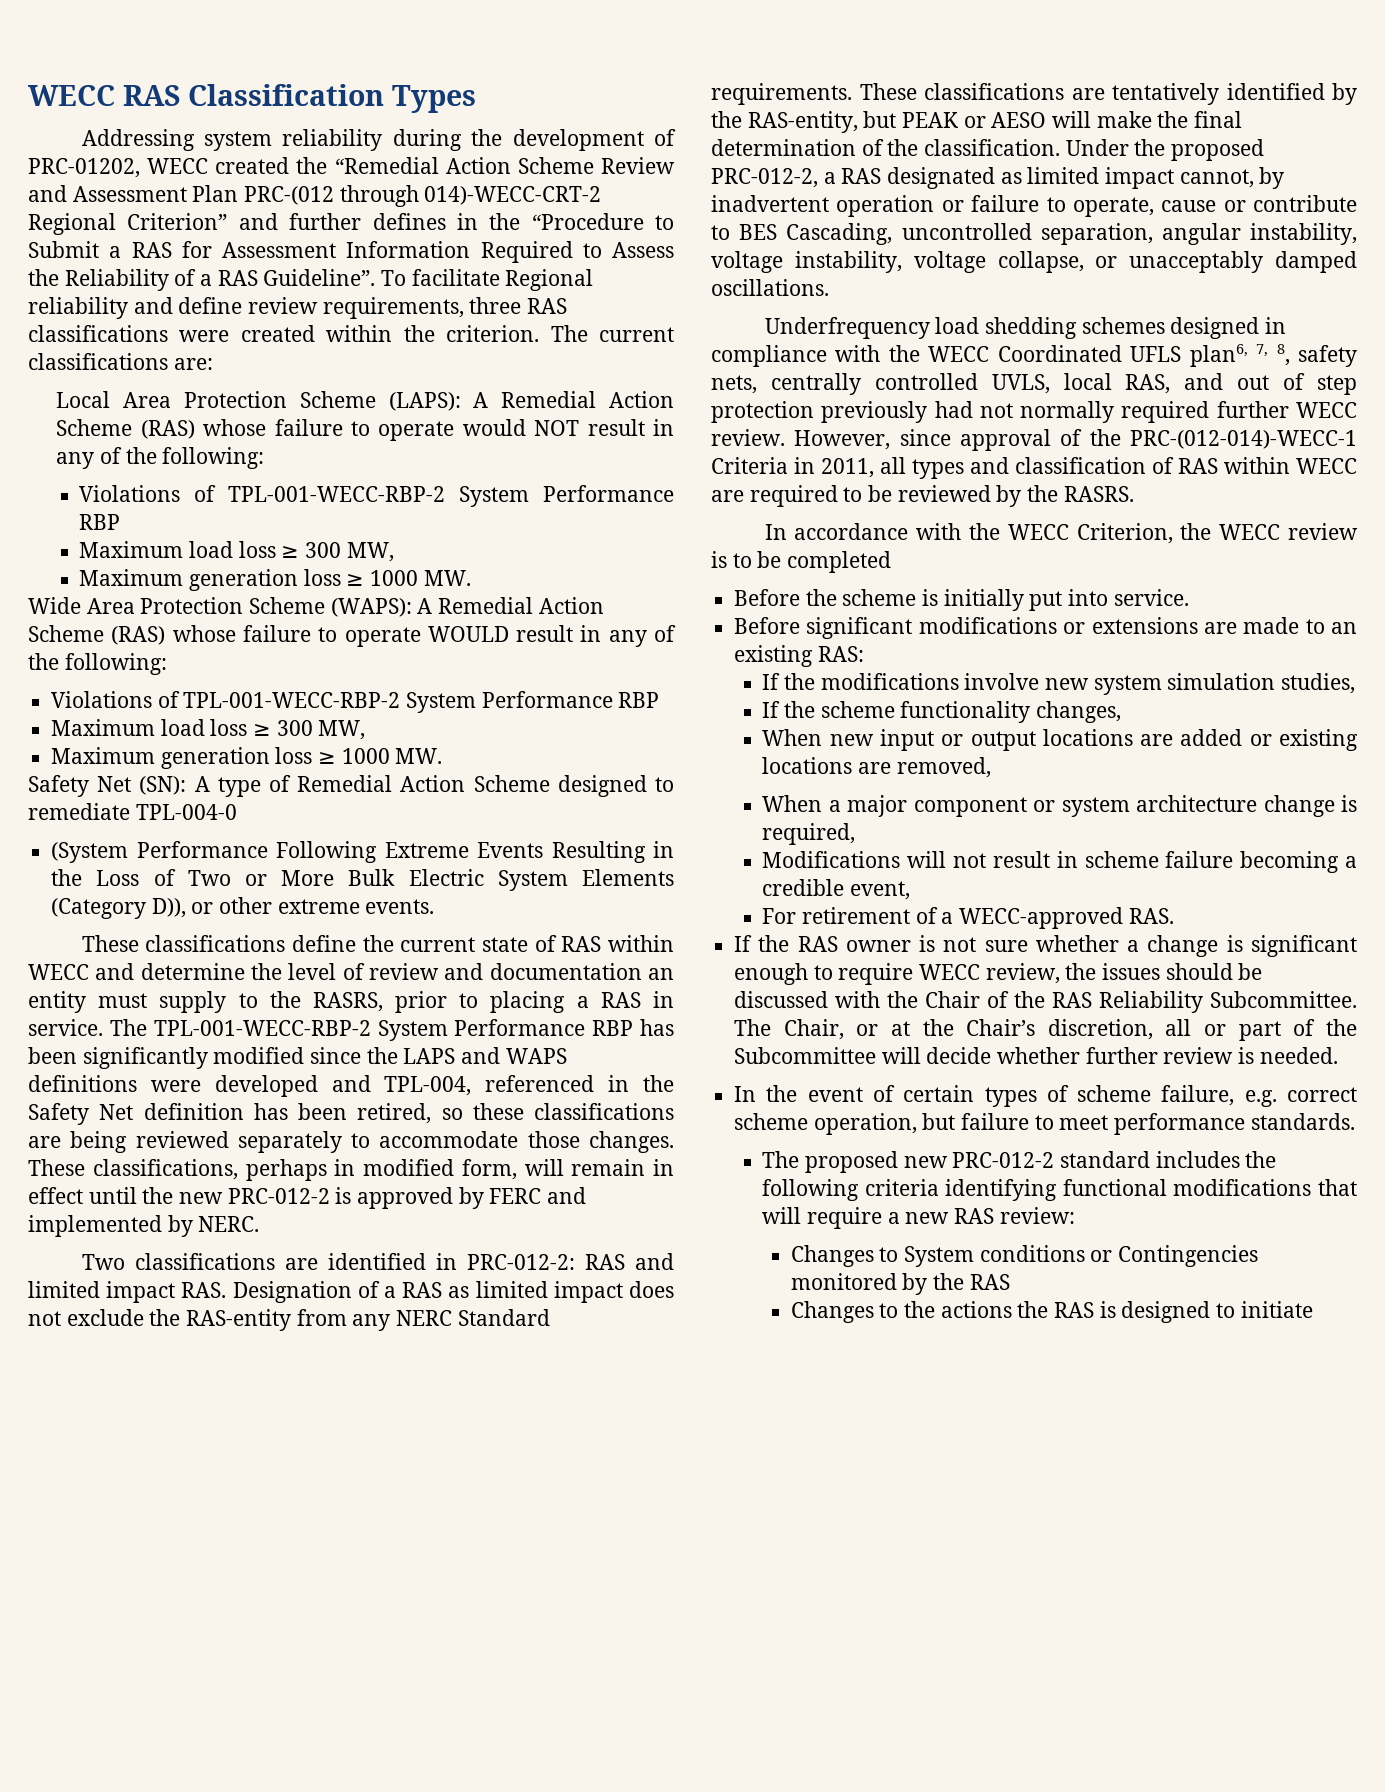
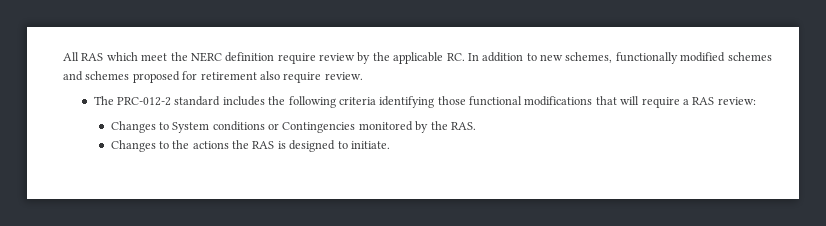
- WECC RAS Classification Types
- Addressing system reliability during the development of PRC-01202, WECC created the “Remedial Action Scheme Review and Assessment Plan PRC-(012 through 014)-WECC-CRT-2 Regional Criterion” and further defines in the “Procedure to Submit a RAS for Assessment Information Required to Assess the Reliability of a RAS Guideline”. To facilitate Regional reliability and define review requirements, three RAS classifications were created within the criterion. The current classifications are:
- Local Area Protection Scheme (LAPS): A Remedial Action Scheme (RAS) whose failure to operate would NOT result in any of the following:
- Violations of TPL-001-WECC-RBP-2 System Performance RBP
- Maximum load loss ≥ 300 MW,
- Maximum generation loss ≥ 1000 MW.
- Wide Area Protection Scheme (WAPS): A Remedial Action Scheme (RAS) whose failure to operate WOULD result in any of the following:
- Violations of TPL-001-WECC-RBP-2 System Performance RBP
- Maximum load loss ≥ 300 MW,
- Maximum generation loss ≥ 1000 MW.
- Safety Net (SN): A type of Remedial Action Scheme designed to remediate TPL-004-0
- (System Performance Following Extreme Events Resulting in the Loss of Two or More Bulk Electric System Elements (Category D)), or other extreme events.
- These classifications define the current state of RAS within WECC and determine the level of review and documentation an entity must supply to the RASRS, prior to placing a RAS in service. The TPL-001-WECC-RBP-2 System Performance RBP has been significantly modified since the LAPS and WAPS definitions were developed and TPL-004, referenced in the Safety Net definition has been retired, so these classifications are being reviewed separately to accommodate those changes. These classifications, perhaps in modified form, will remain in effect until the new PRC-012-2 is approved by FERC and implemented by NERC.
- Two classifications are identified in PRC-012-2: RAS and limited impact RAS. Designation of a RAS as limited impact does not exclude the RAS-entity from any NERC Standard requirements. These classifications are tentatively identified by the RAS-entity, but PEAK or AESO will make the final determination of the classification. Under the proposed PRC-012-2, a RAS designated as limited impact cannot, by inadvertent operation or failure to operate, cause or contribute to BES Cascading, uncontrolled separation, angular instability, voltage instability, voltage collapse, or unacceptably damped oscillations.
- Underfrequency load shedding schemes designed in compliance with the WECC Coordinated UFLS plan6, 7, 8, safety nets, centrally controlled UVLS, local RAS, and out of step protection previously had not normally required further WECC review. However, since approval of the PRC-(012-014)-WECC-1 Criteria in 2011, all types and classification of RAS within WECC are required to be reviewed by the RASRS.
- In accordance with the WECC Criterion, the WECC review is to be completed
- Before the scheme is initially put into service.
- Before significant modifications or extensions are made to an existing RAS:
- If the modifications involve new system simulation studies,
- If the scheme functionality changes,
- When new input or output locations are added or existing locations are removed,
- When a major component or system architecture change is required,
- Modifications will not result in scheme failure becoming a credible event,
- For retirement of a WECC-approved RAS.
- If the RAS owner is not sure whether a change is significant enough to require WECC review, the issues should be discussed with the Chair of the RAS Reliability Subcommittee. The Chair, or at the Chair’s discretion, all or part of the Subcommittee will decide whether further review is needed.
- In the event of certain types of scheme failure, e.g. correct scheme operation, but failure to meet performance standards.
- The proposed new PRC-012-2 standard includes the following criteria identifying functional modifications that will require a new RAS review:
+ All RAS which meet the NERC definition require review by the applicable RC. In addition to new schemes, functionally modified schemes and schemes proposed for retirement also require review.
+ The PRC-012-2 standard includes the following criteria identifying those functional modifications that will require a RAS review:
- Changes to System conditions or Contingencies monitored by the RAS
+ Changes to System conditions or Contingencies monitored by the RAS.
- Changes to the actions the RAS is designed to initiate
+ Changes to the actions the RAS is designed to initiate.

